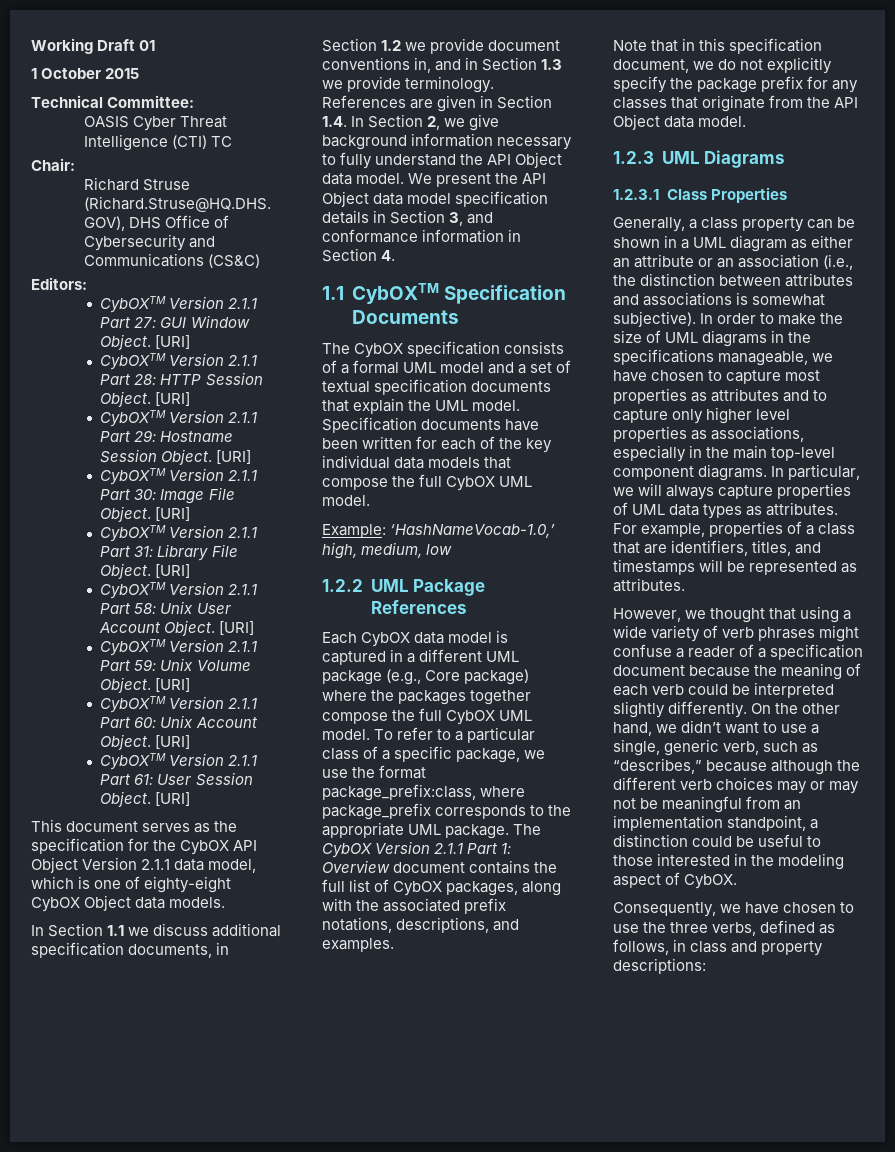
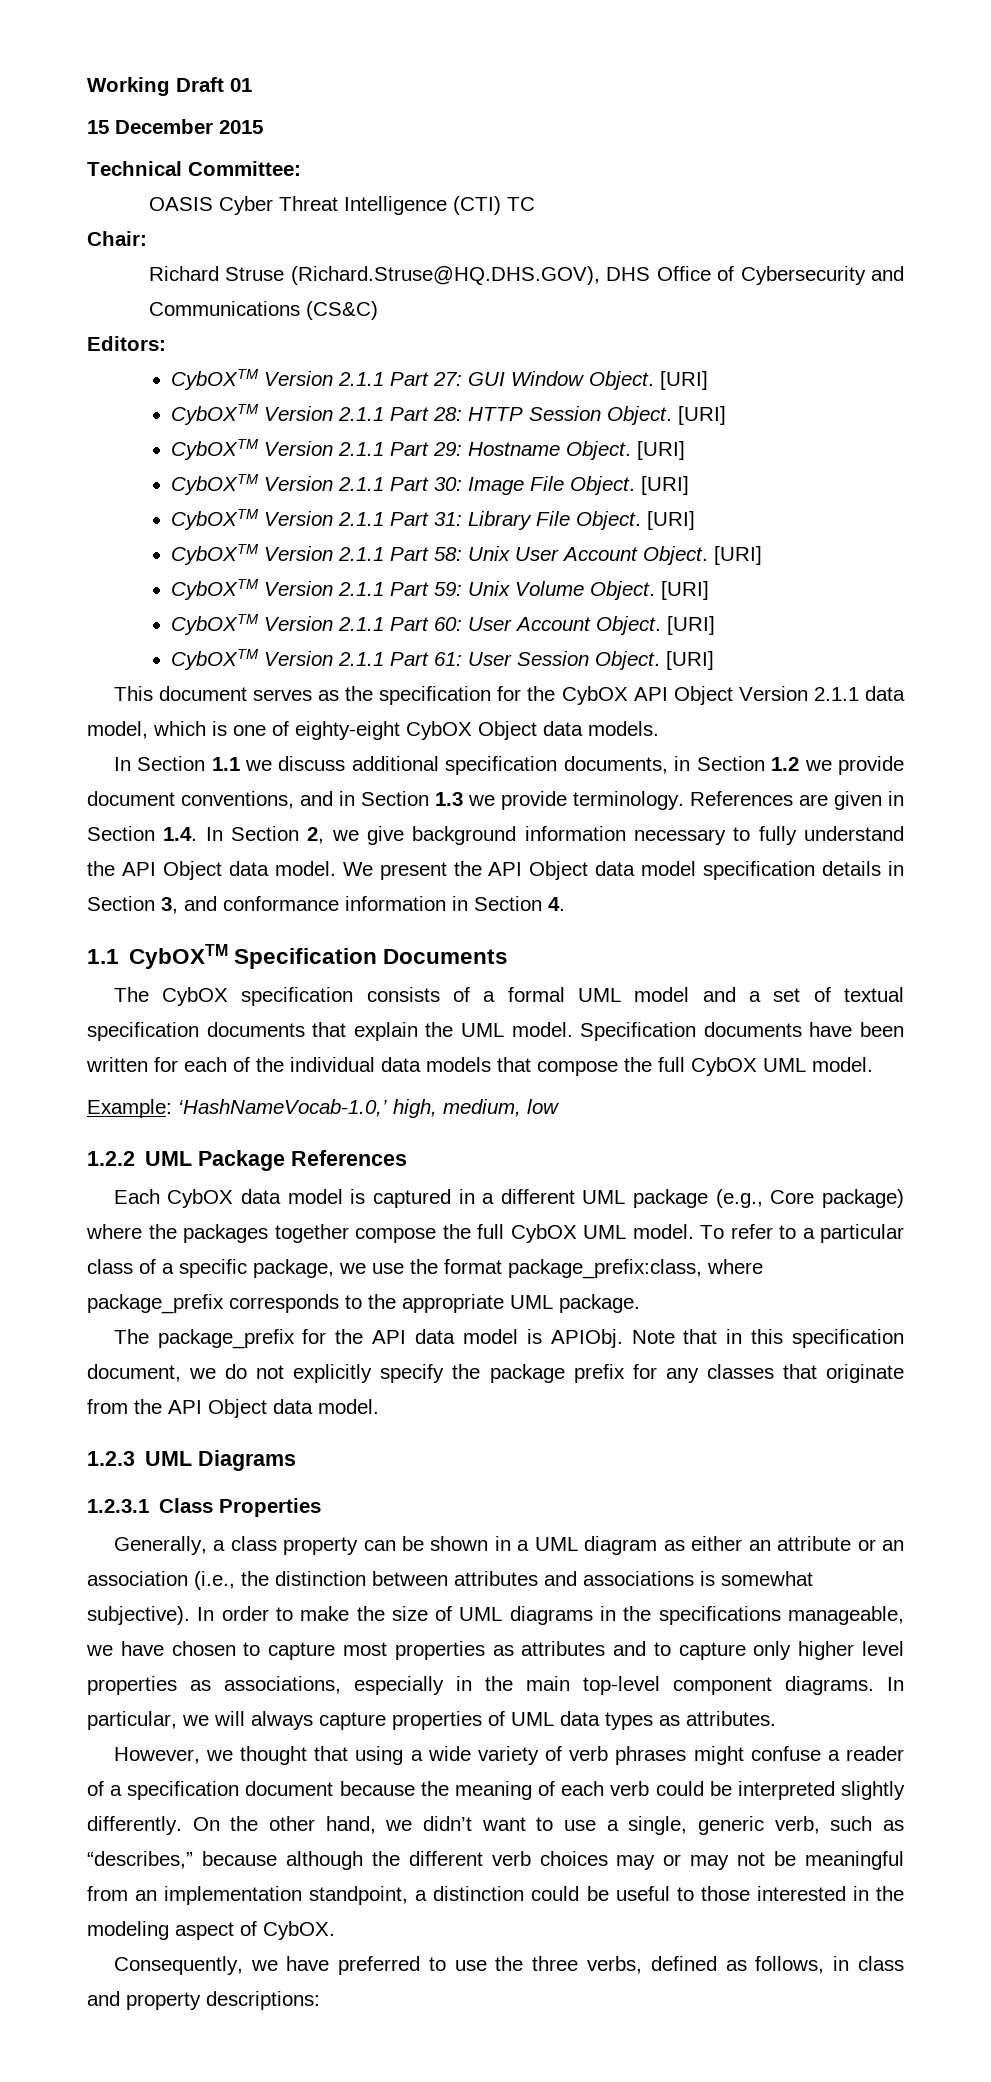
- 1 October 2015
+ 15 December 2015
- CybOXTM Version 2.1.1 Part 29: Hostname Session Object.
+ CybOXTM Version 2.1.1 Part 29: Hostname Object.
- CybOXTM Version 2.1.1 Part 60: Unix Account Object.
+ CybOXTM Version 2.1.1 Part 60: User Account Object.
- In Section 1.1 we discuss additional specification documents, in Section 1.2 we provide document conventions in, and in Section 1.3 we provide terminology.
+ In Section 1.1 we discuss additional specification documents, in Section 1.2 we provide document conventions, and in Section 1.3 we provide terminology.
- Specification documents have been written for each of the key individual data models that compose the full CybOX UML model.
+ Specification documents have been written for each of the individual data models that compose the full CybOX UML model.
- To refer to a particular class of a specific package, we use the format package_prefix:class, where package_prefix corresponds to the appropriate UML package. The CybOX Version 2.1.1 Part 1: Overview document contains the full list of CybOX packages, along with the associated prefix notations, descriptions, and examples.
- Note that in this specification document, we do not explicitly specify the package prefix for any classes that originate from the API Object data model.
+ To refer to a particular class of a specific package, we use the format package_prefix:class, where package_prefix corresponds to the appropriate UML package.
+ The package_prefix for the API data model is APIObj. Note that in this specification document, we do not explicitly specify the package prefix for any classes that originate from the API Object data model.
- For example, properties of a class that are identifiers, titles, and timestamps will be represented as attributes.
- Consequently, we have chosen to use the three verbs, defined as follows, in class and property descriptions:
+ Consequently, we have preferred to use the three verbs, defined as follows, in class and property descriptions:

